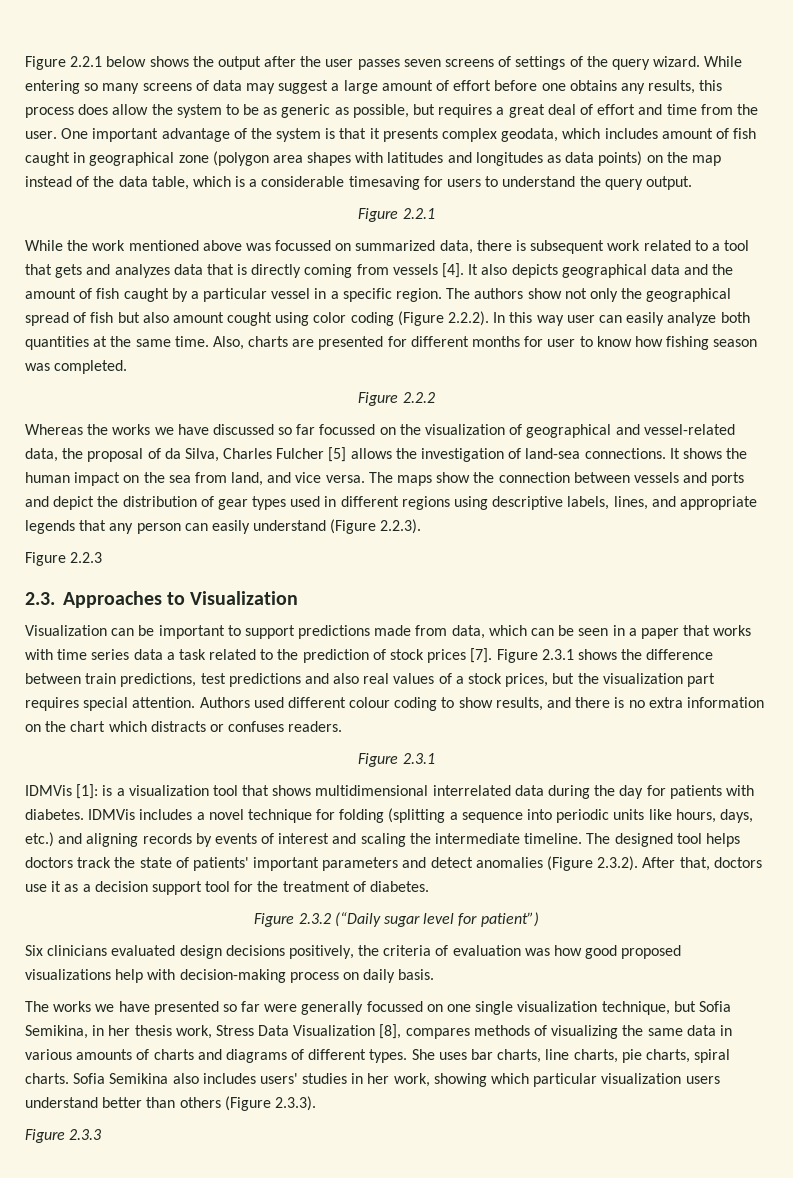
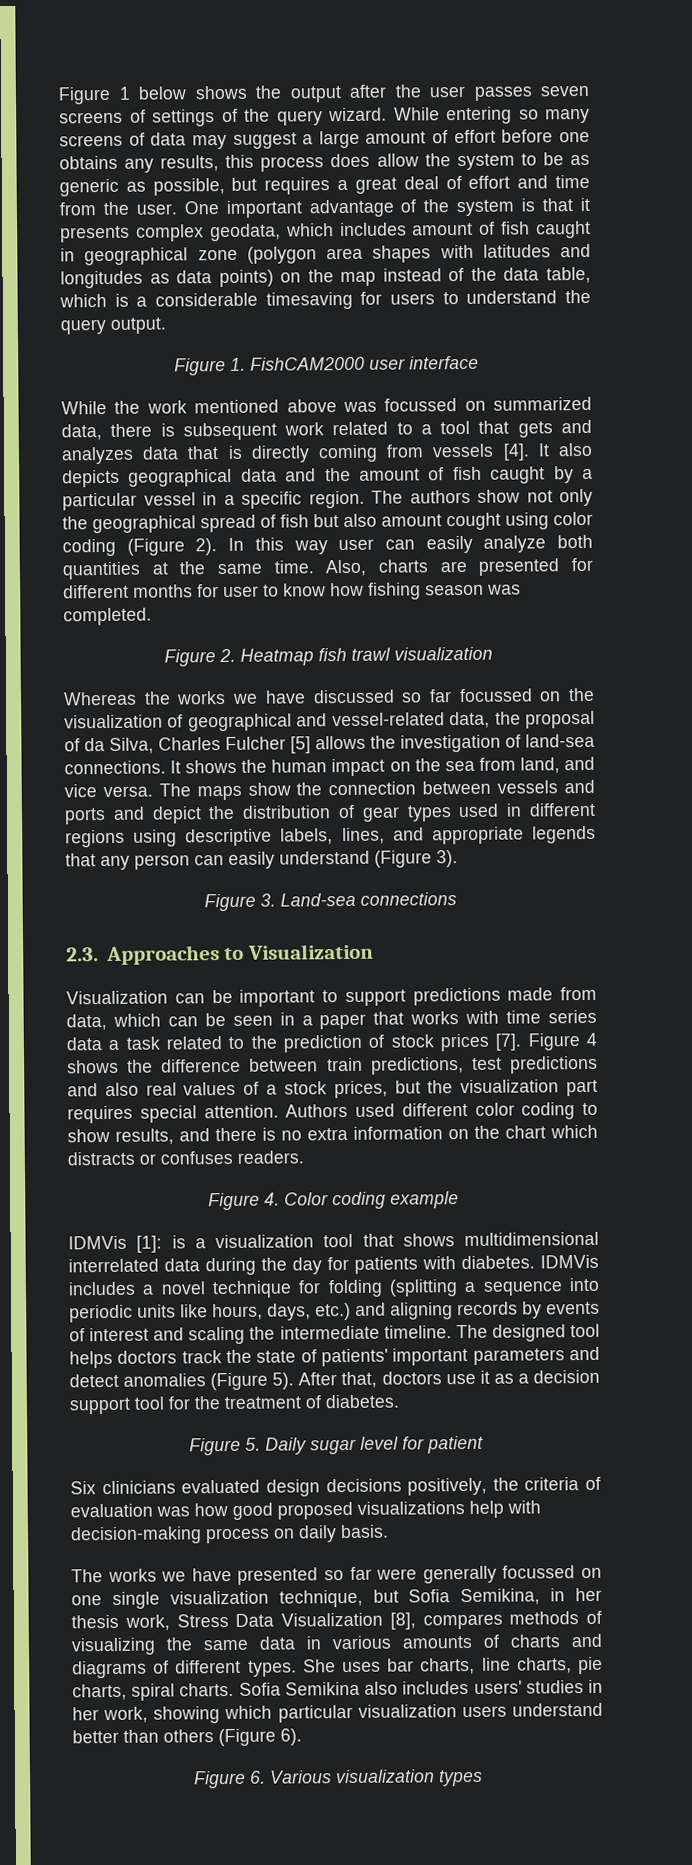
- Figure 2.2.1 below shows the output after the user passes seven screens of settings of the query wizard.
+ Figure 1 below shows the output after the user passes seven screens of settings of the query wizard.
  One important advantage of the system is that it presents complex geodata, which includes amount of fish caught in geographical zone (polygon area shapes with latitudes and longitudes as data points) on the map instead of the data table, which is a considerable timesaving for users to understand the query output.
- Figure 2.2.1
+ Figure 1. FishCAM2000 user interface
- The authors show not only the geographical spread of fish but also amount cought using color coding (Figure 2.2.2). In this way user can easily analyze both quantities at the same time.
+ The authors show not only the geographical spread of fish but also amount cought using color coding (Figure 2). In this way user can easily analyze both quantities at the same time.
- Figure 2.2.2
+ Figure 2. Heatmap fish trawl visualization
- The maps show the connection between vessels and ports and depict the distribution of gear types used in different regions using descriptive labels, lines, and appropriate legends that any person can easily understand (Figure 2.2.3).
- Figure 2.2.3
+ The maps show the connection between vessels and ports and depict the distribution of gear types used in different regions using descriptive labels, lines, and appropriate legends that any person can easily understand (Figure 3).
+ Figure 3. Land-sea connections
- Figure 2.3.1 shows the difference between train predictions, test predictions and also real values of a stock prices, but the visualization part requires special attention.
+ Figure 4 shows the difference between train predictions, test predictions and also real values of a stock prices, but the visualization part requires special attention.
- Authors used different colour coding to show results, and there is no extra information on the chart which distracts or confuses readers.
- Figure 2.3.1
+ Authors used different color coding to show results, and there is no extra information on the chart which distracts or confuses readers.
+ Figure 4. Color coding example
- The designed tool helps doctors track the state of patients' important parameters and detect anomalies (Figure 2.3.2). After that, doctors use it as a decision support tool for the treatment of diabetes.
+ The designed tool helps doctors track the state of patients' important parameters and detect anomalies (Figure 5). After that, doctors use it as a decision support tool for the treatment of diabetes.
- Figure 2.3.2 (“Daily sugar level for patient”)
+ Figure 5. Daily sugar level for patient
- Sofia Semikina also includes users' studies in her work, showing which particular visualization users understand better than others (Figure 2.3.3).
- Figure 2.3.3
+ Sofia Semikina also includes users' studies in her work, showing which particular visualization users understand better than others (Figure 6).
+ Figure 6. Various visualization types

